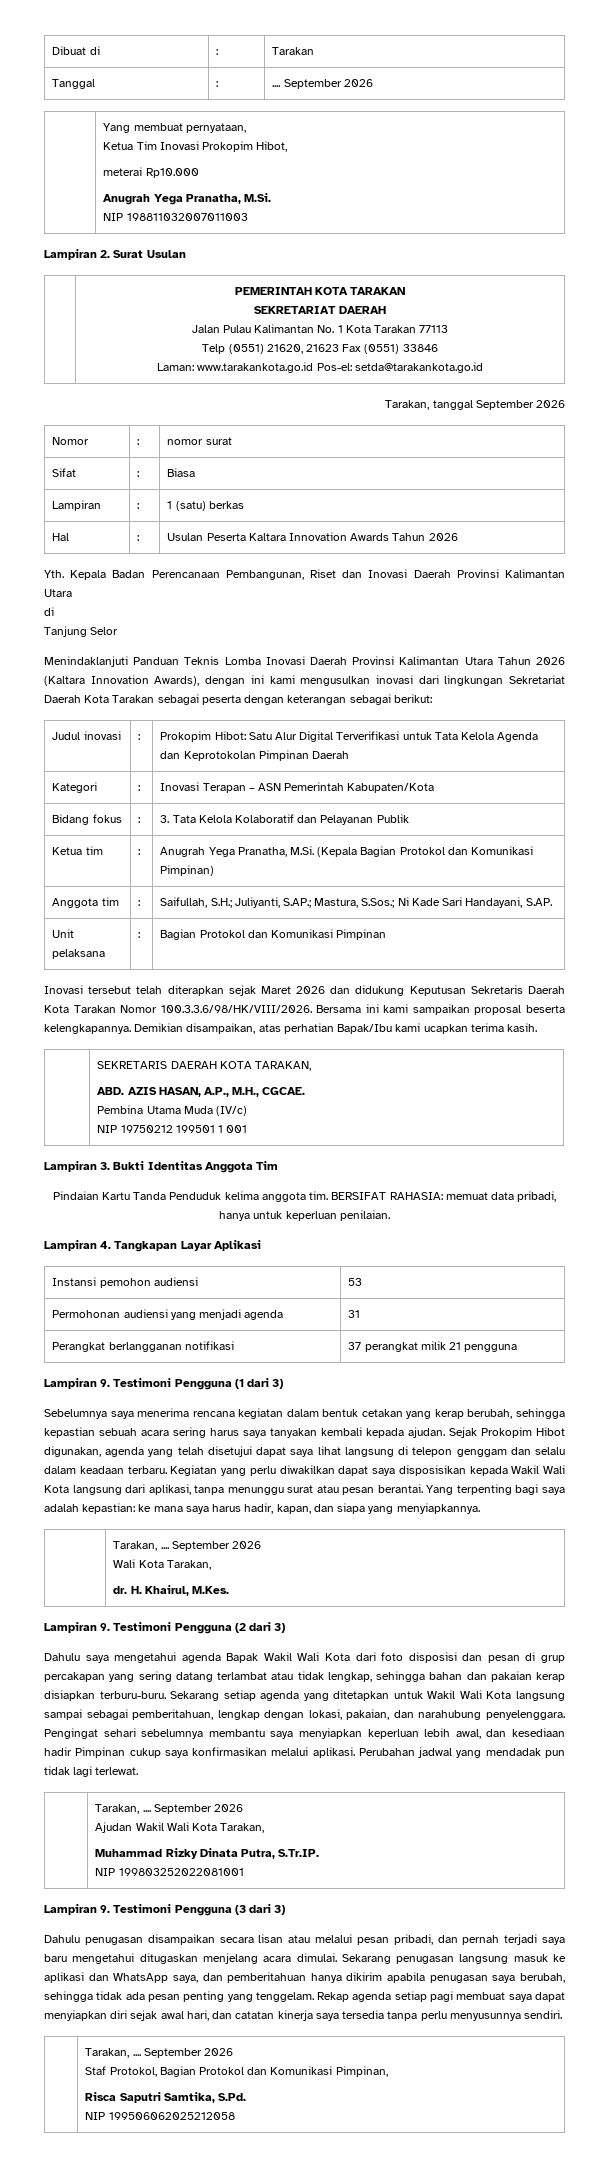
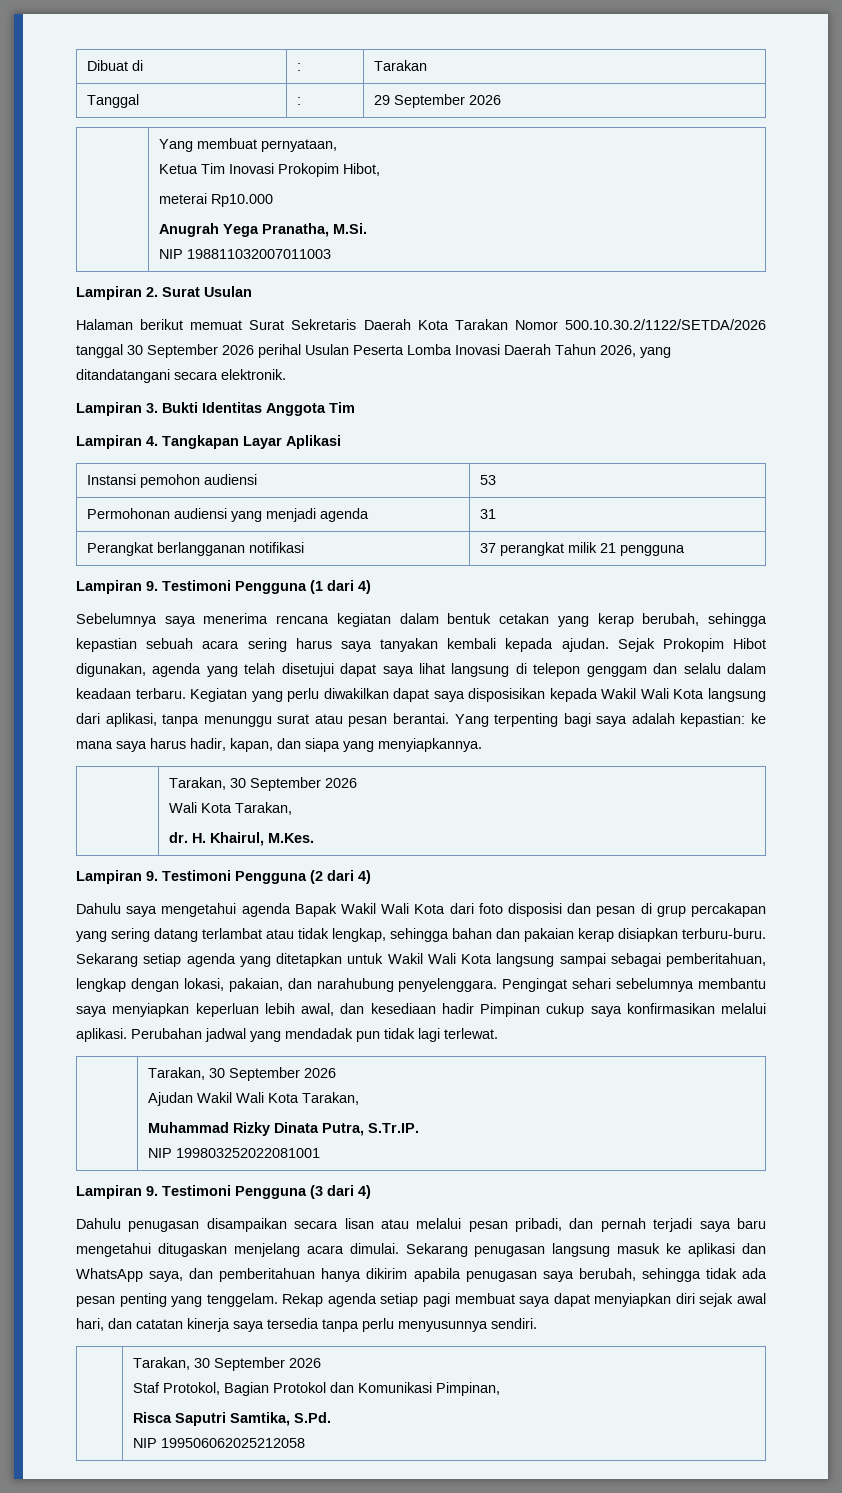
- Tanggal | : | .... September 2026
+ Tanggal | : | 29 September 2026
- | PEMERINTAH KOTA TARAKAN
- SEKRETARIAT DAERAH
- Jalan Pulau Kalimantan No. 1 Kota Tarakan 77113
- Telp (0551) 21620, 21623 Fax (0551) 33846
- Laman: www.tarakankota.go.id Pos-el: setda@tarakankota.go.id
- Tarakan, tanggal September 2026
- Nomor | : | nomor surat
- Sifat | : | Biasa
- Lampiran | : | 1 (satu) berkas
- Hal | : | Usulan Peserta Kaltara Innovation Awards Tahun 2026
- Yth. Kepala Badan Perencanaan Pembangunan, Riset dan Inovasi Daerah Provinsi Kalimantan Utara
- di
- Tanjung Selor
- Menindaklanjuti Panduan Teknis Lomba Inovasi Daerah Provinsi Kalimantan Utara Tahun 2026 (Kaltara Innovation Awards), dengan ini kami mengusulkan inovasi dari lingkungan Sekretariat Daerah Kota Tarakan sebagai peserta dengan keterangan sebagai berikut:
- Judul inovasi | : | Prokopim Hibot: Satu Alur Digital Terverifikasi untuk Tata Kelola Agenda dan Keprotokolan Pimpinan Daerah
- Kategori | : | Inovasi Terapan – ASN Pemerintah Kabupaten/Kota
- Bidang fokus | : | 3. Tata Kelola Kolaboratif dan Pelayanan Publik
- Ketua tim | : | Anugrah Yega Pranatha, M.Si. (Kepala Bagian Protokol dan Komunikasi Pimpinan)
- Anggota tim | : | Saifullah, S.H.; Juliyanti, S.AP.; Mastura, S.Sos.; Ni Kade Sari Handayani, S.AP.
- Unit pelaksana | : | Bagian Protokol dan Komunikasi Pimpinan
- Inovasi tersebut telah diterapkan sejak Maret 2026 dan didukung Keputusan Sekretaris Daerah Kota Tarakan Nomor 100.3.3.6/98/HK/VIII/2026. Bersama ini kami sampaikan proposal beserta kelengkapannya. Demikian disampaikan, atas perhatian Bapak/Ibu kami ucapkan terima kasih.
- | SEKRETARIS DAERAH KOTA TARAKAN,
- ABD. AZIS HASAN, A.P., M.H., CGCAE.
- Pembina Utama Muda (IV/c)
- NIP 19750212 199501 1 001
+ Halaman berikut memuat Surat Sekretaris Daerah Kota Tarakan Nomor 500.10.30.2/1122/SETDA/2026 tanggal 30 September 2026 perihal Usulan Peserta Lomba Inovasi Daerah Tahun 2026, yang ditandatangani secara elektronik.
- Pindaian Kartu Tanda Penduduk kelima anggota tim. BERSIFAT RAHASIA: memuat data pribadi, hanya untuk keperluan penilaian.
- Lampiran 9. Testimoni Pengguna (1 dari 3)
+ Lampiran 9. Testimoni Pengguna (1 dari 4)
  Yang terpenting bagi saya adalah kepastian: ke mana saya harus hadir, kapan, dan siapa yang menyiapkannya.
- | Tarakan, .... September 2026
+ | Tarakan, 30 September 2026
- Lampiran 9. Testimoni Pengguna (2 dari 3)
+ Lampiran 9. Testimoni Pengguna (2 dari 4)
  Perubahan jadwal yang mendadak pun tidak lagi terlewat.
- | Tarakan, .... September 2026
+ | Tarakan, 30 September 2026
- Lampiran 9. Testimoni Pengguna (3 dari 3)
+ Lampiran 9. Testimoni Pengguna (3 dari 4)
  Rekap agenda setiap pagi membuat saya dapat menyiapkan diri sejak awal hari, dan catatan kinerja saya tersedia tanpa perlu menyusunnya sendiri.
- | Tarakan, .... September 2026
+ | Tarakan, 30 September 2026

